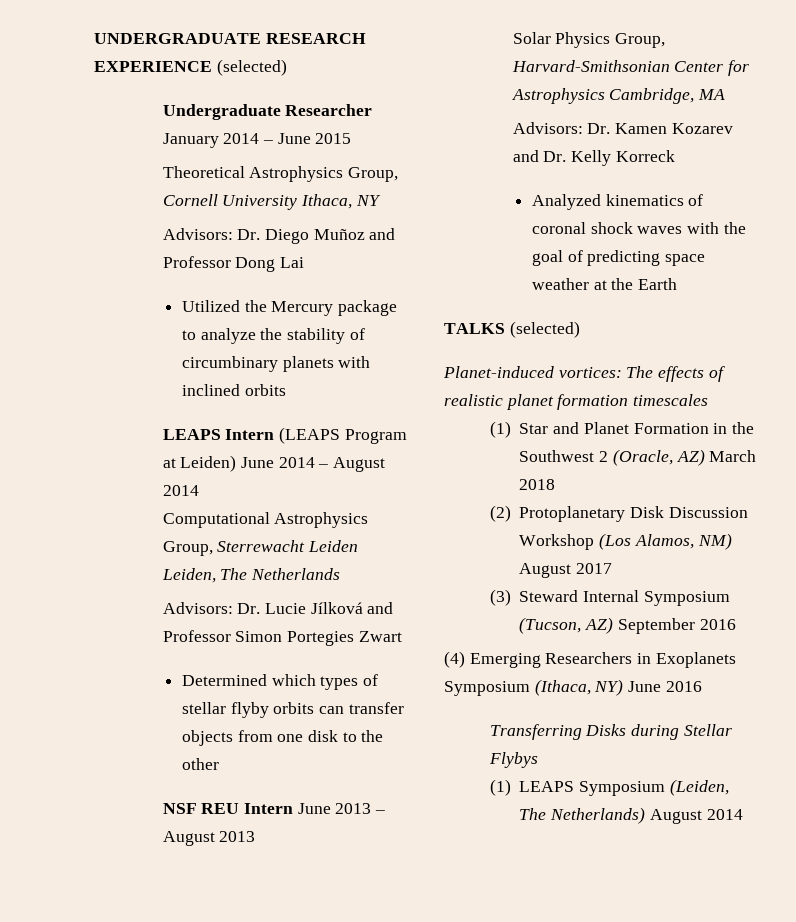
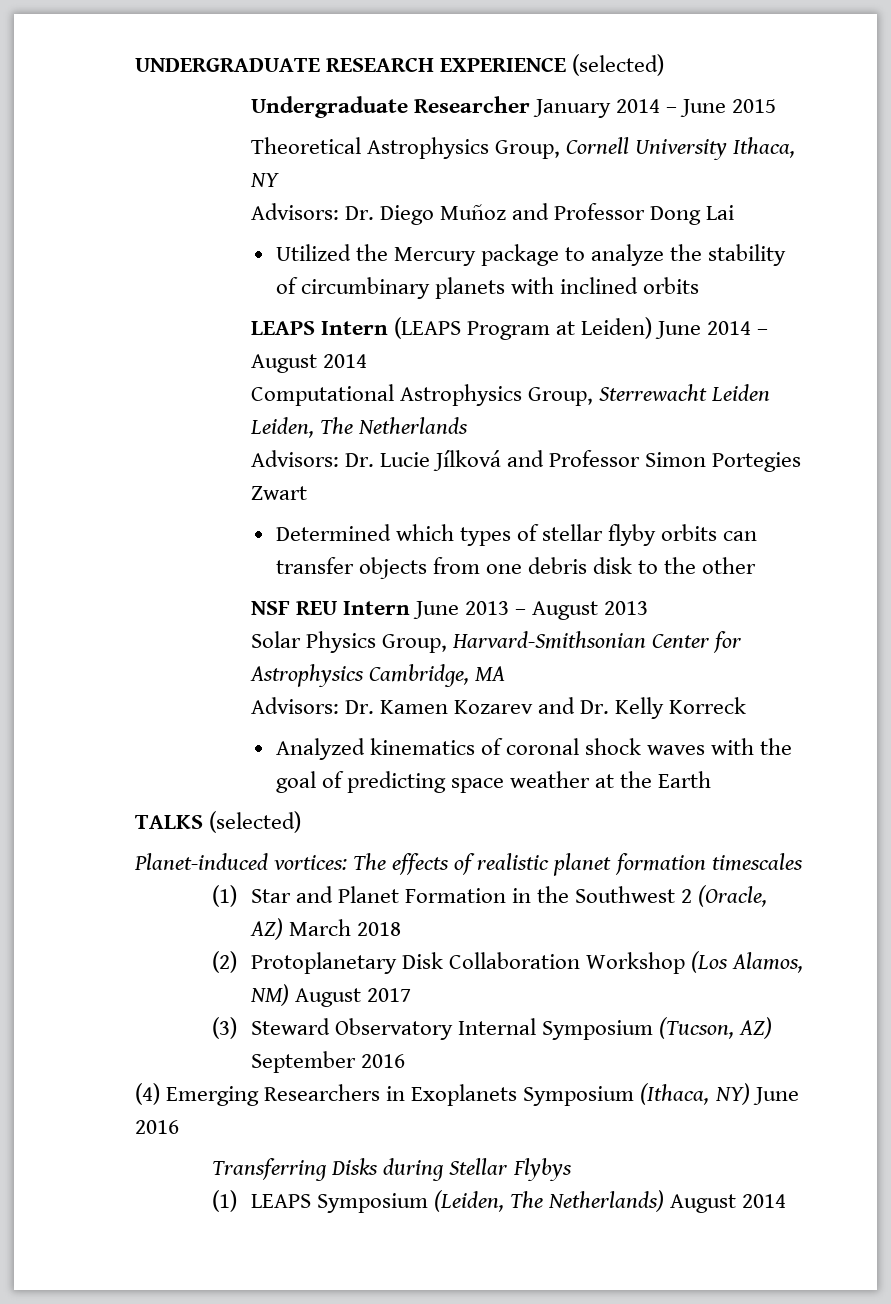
- Determined which types of stellar flyby orbits can transfer objects from one disk to the other
+ Determined which types of stellar flyby orbits can transfer objects from one debris disk to the other
- (2) Protoplanetary Disk Discussion Workshop (Los Alamos, NM) August 2017
+ (2) Protoplanetary Disk Collaboration Workshop (Los Alamos, NM) August 2017
- (3) Steward Internal Symposium (Tucson, AZ) September 2016
+ (3) Steward Observatory Internal Symposium (Tucson, AZ) September 2016

